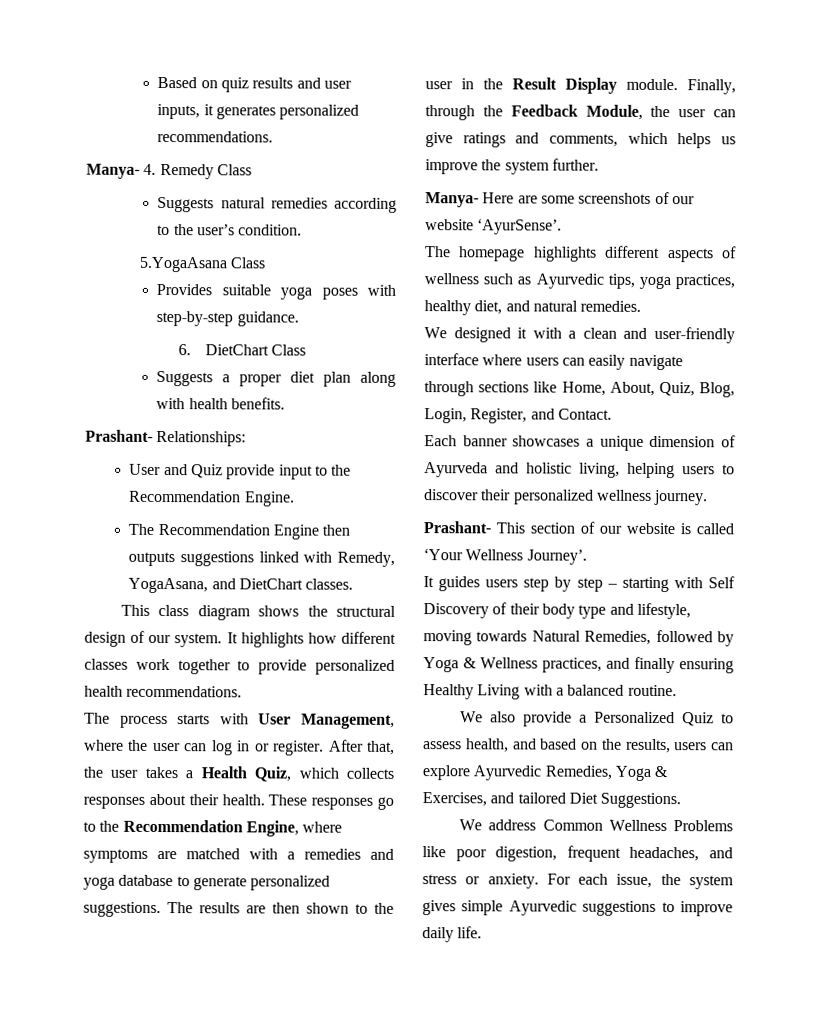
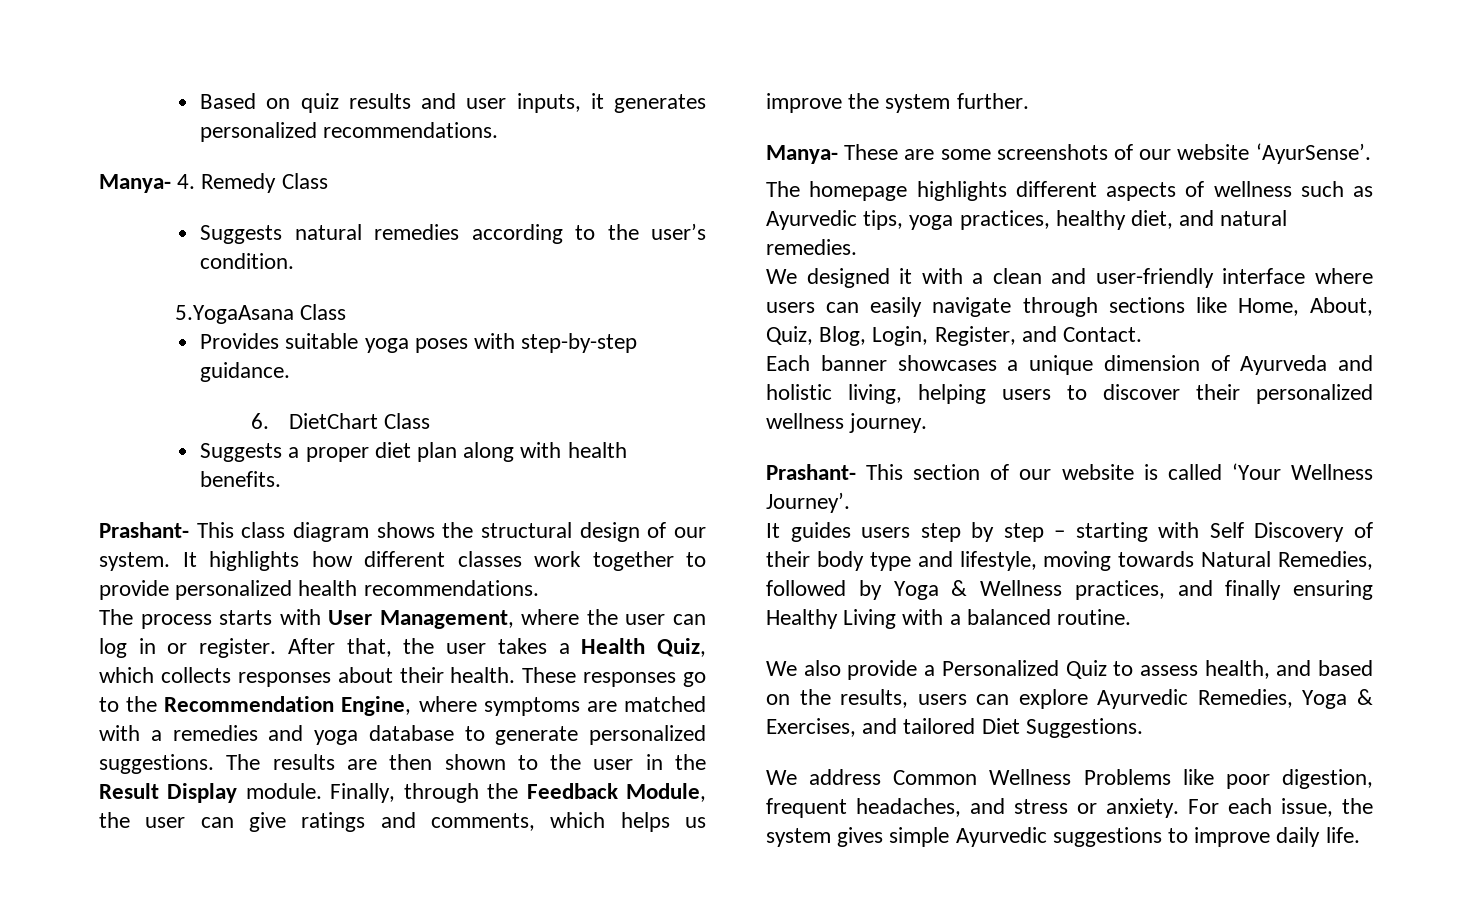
- Prashant- Relationships:
- User and Quiz provide input to the Recommendation Engine.
- The Recommendation Engine then outputs suggestions linked with Remedy, YogaAsana, and DietChart classes.
- This class diagram shows the structural design of our system.
+ Prashant- This class diagram shows the structural design of our system.
- Manya- Here are some screenshots of our website ‘AyurSense’.
+ Manya- These are some screenshots of our website ‘AyurSense’.

